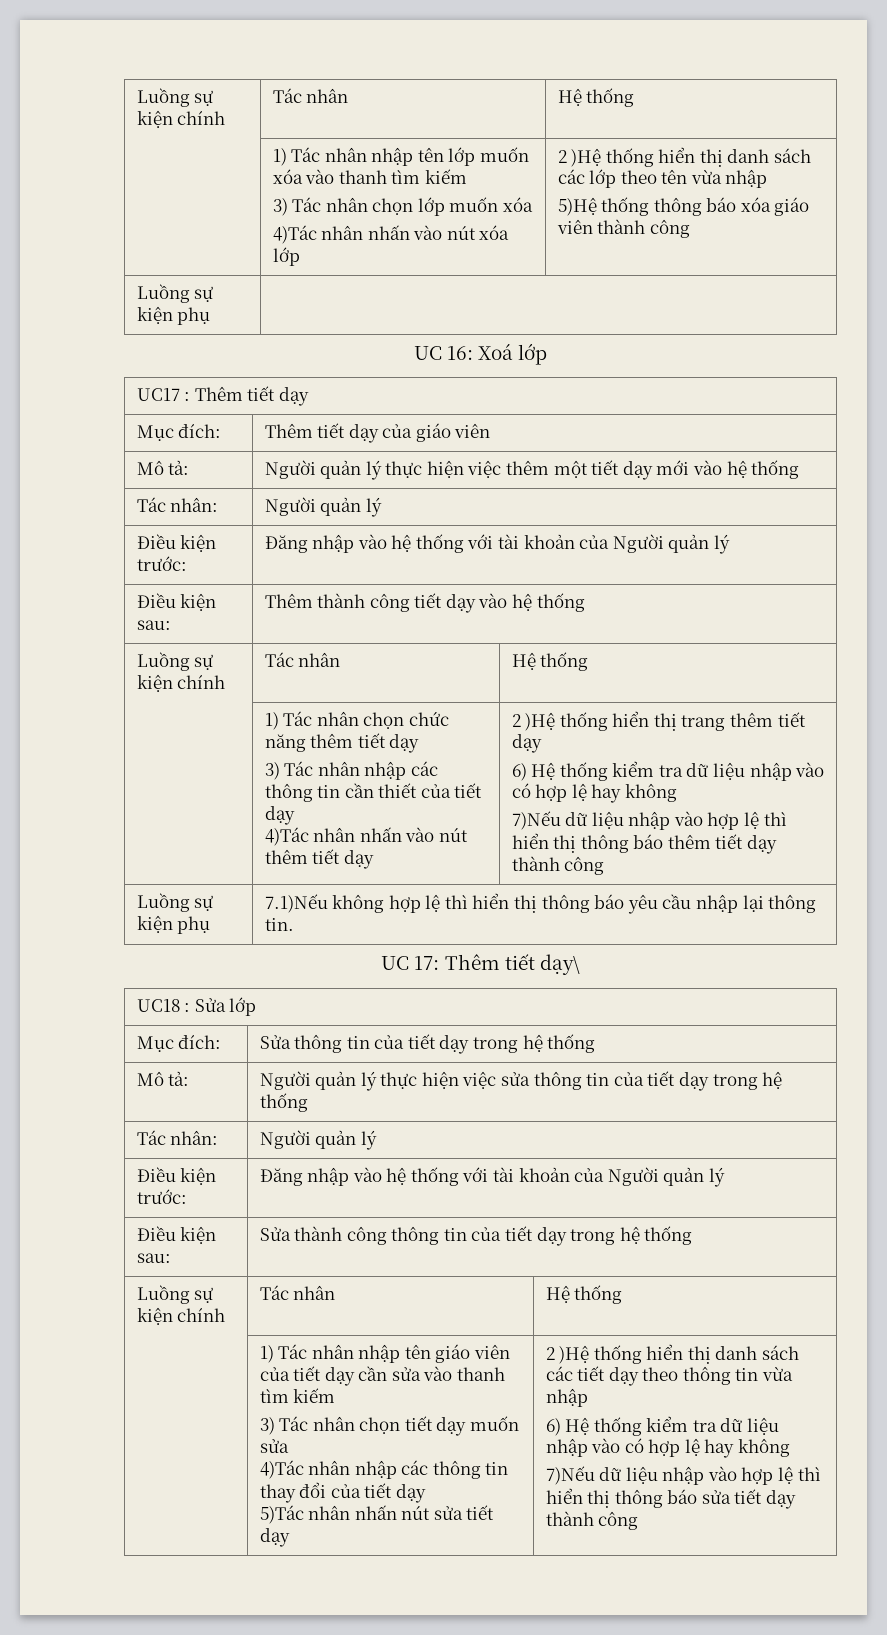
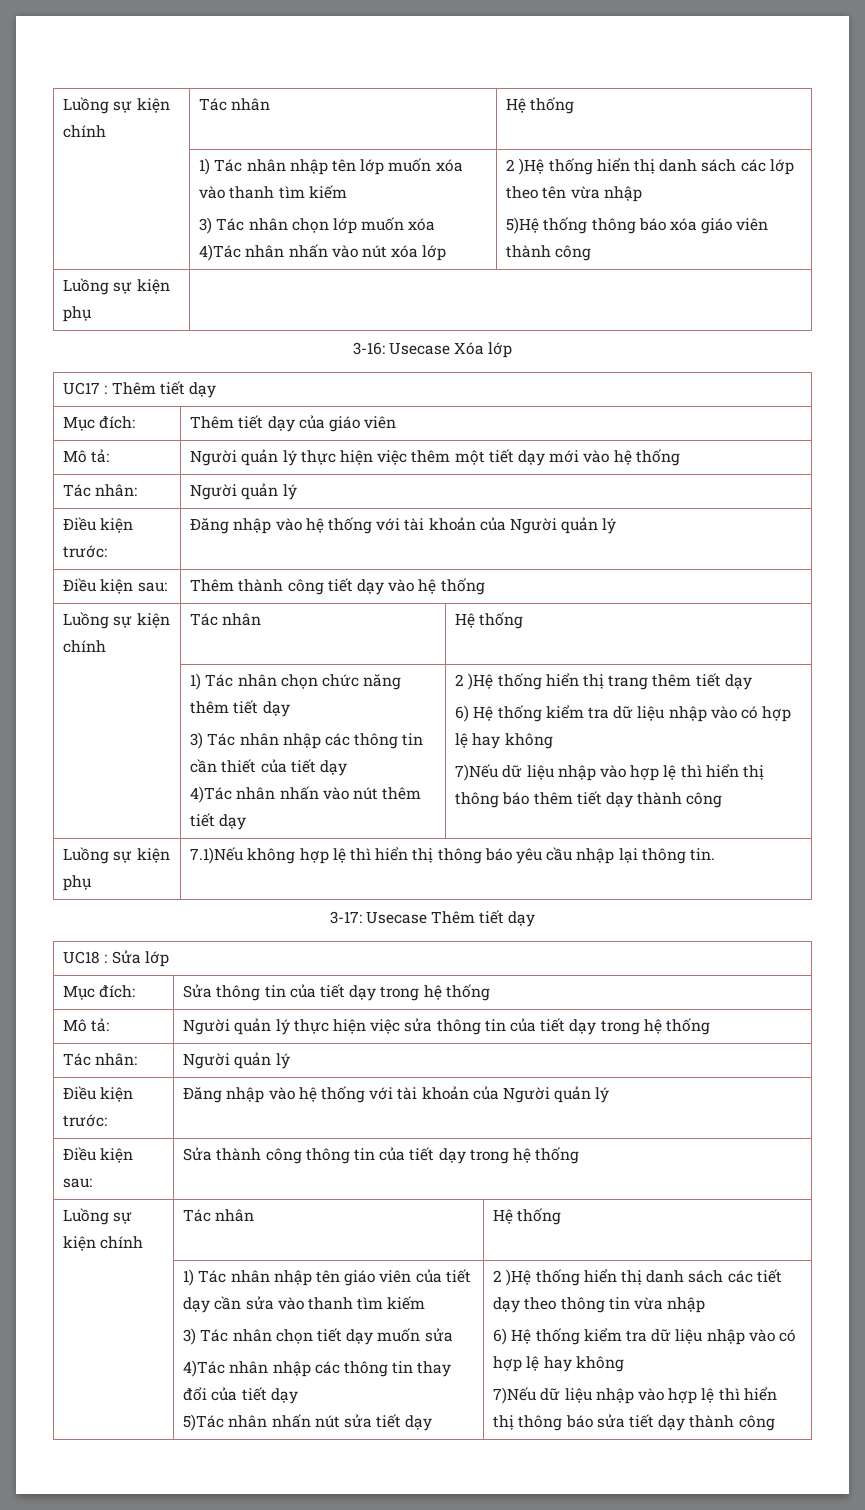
- UC 16: Xoá lớp
+ 3-16: Usecase Xóa lớp
- UC 17: Thêm tiết dạy\
+ 3-17: Usecase Thêm tiết dạy

